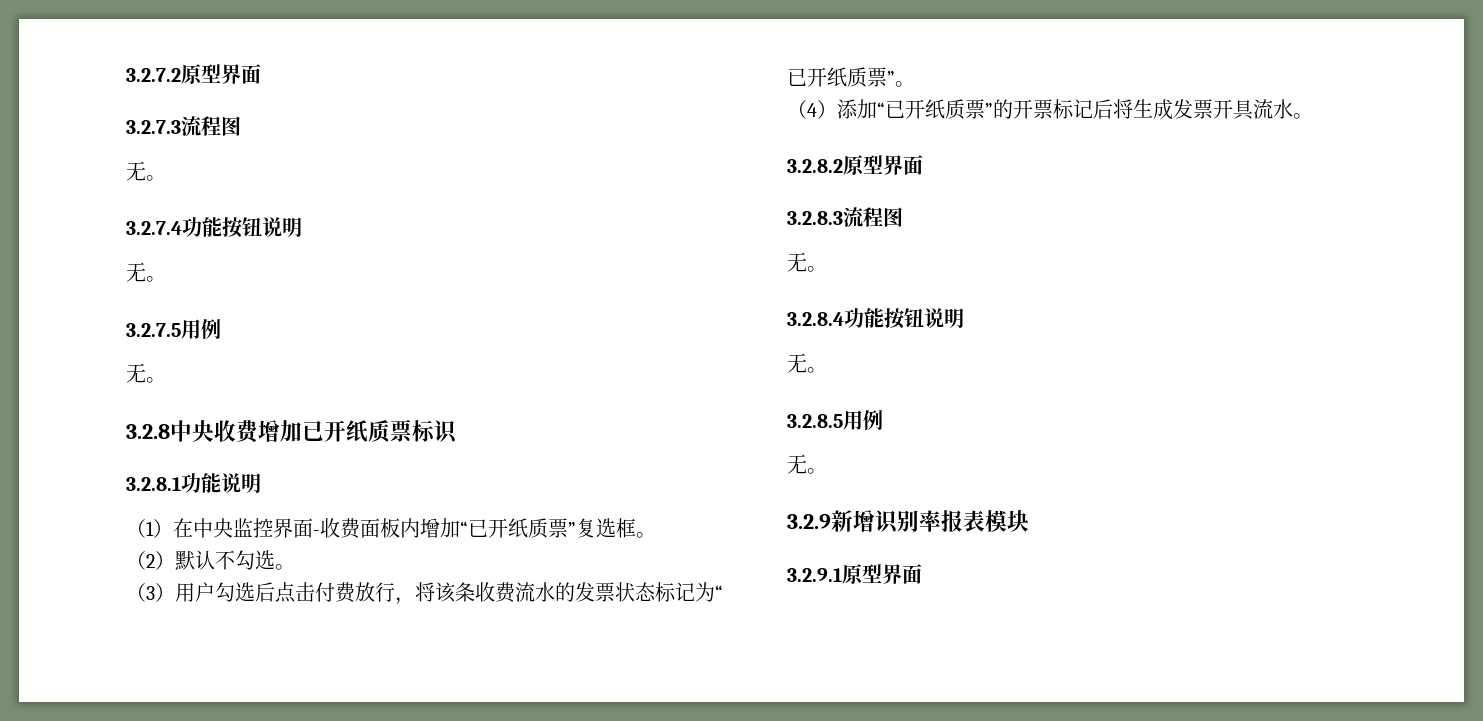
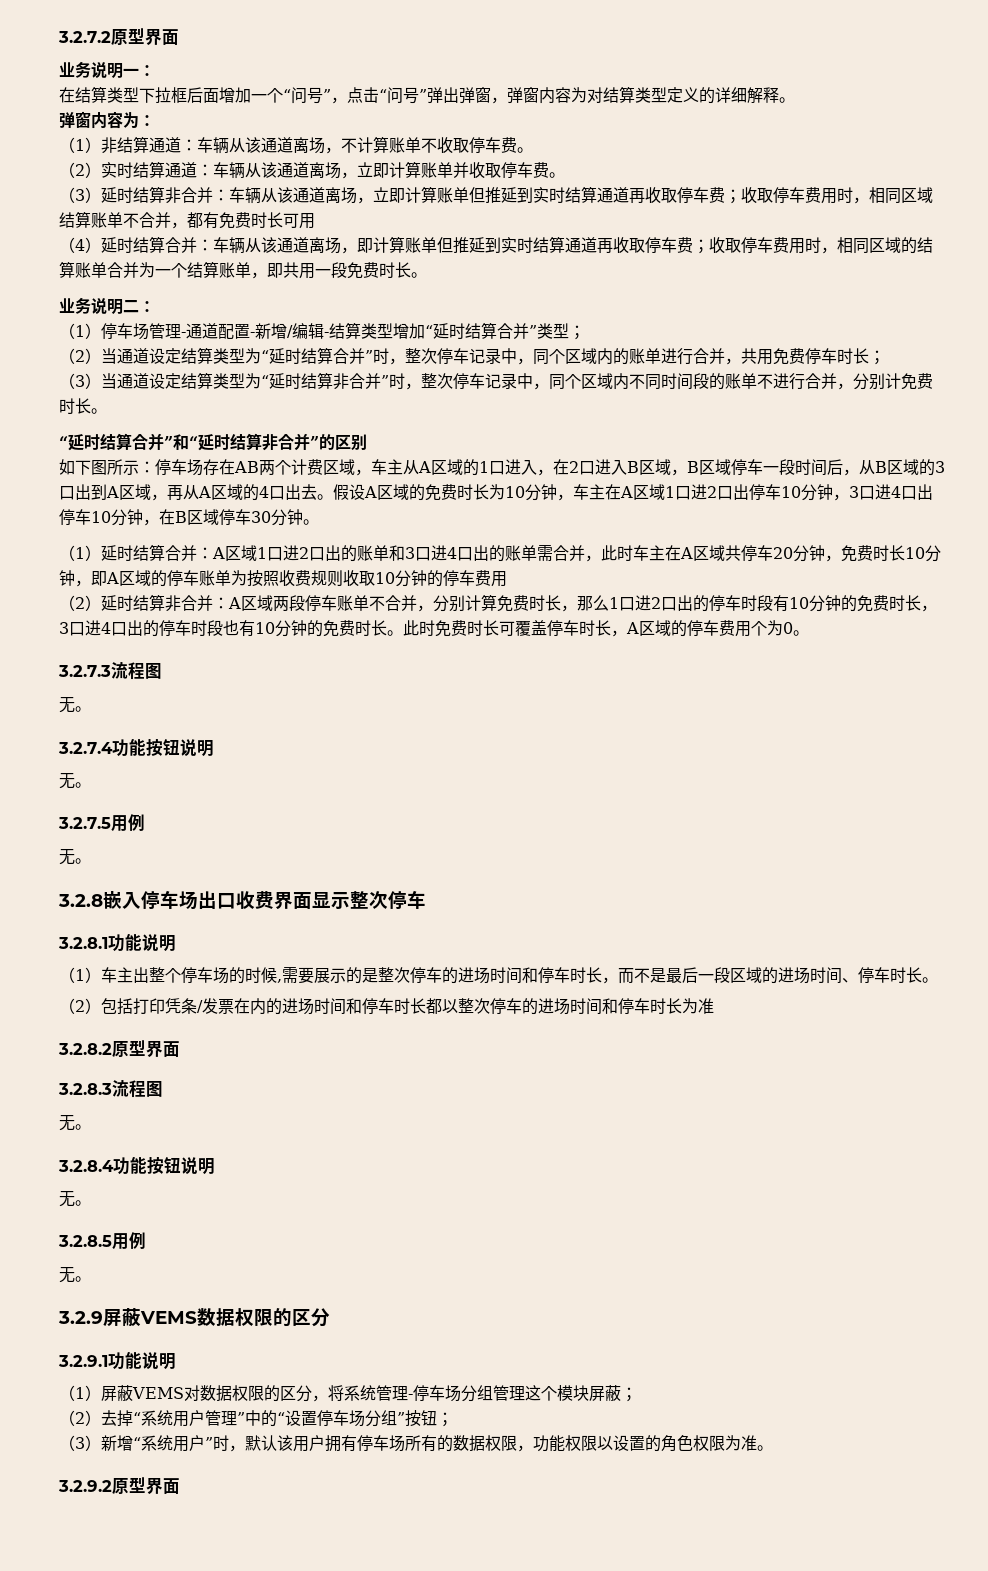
+ 业务说明一：
+ 在结算类型下拉框后面增加一个“问号”，点击“问号”弹出弹窗，弹窗内容为对结算类型定义的详细解释。
+ 弹窗内容为：
+ （1）非结算通道：车辆从该通道离场，不计算账单不收取停车费。
+ （2）实时结算通道：车辆从该通道离场，立即计算账单并收取停车费。
+ （3）延时结算非合并：车辆从该通道离场，立即计算账单但推延到实时结算通道再收取停车费；收取停车费用时，相同区域结算账单不合并，都有免费时长可用
+ （4）延时结算合并：车辆从该通道离场，即计算账单但推延到实时结算通道再收取停车费；收取停车费用时，相同区域的结算账单合并为一个结算账单，即共用一段免费时长。
+ 业务说明二：
+ （1）停车场管理-通道配置-新增/编辑-结算类型增加“延时结算合并”类型；
+ （2）当通道设定结算类型为“延时结算合并”时，整次停车记录中，同个区域内的账单进行合并，共用免费停车时长；
+ （3）当通道设定结算类型为“延时结算非合并”时，整次停车记录中，同个区域内不同时间段的账单不进行合并，分别计免费时长。
+ “延时结算合并”和“延时结算非合并”的区别
+ 如下图所示：停车场存在AB两个计费区域，车主从A区域的1口进入，在2口进入B区域，B区域停车一段时间后，从B区域的3口出到A区域，再从A区域的4口出去。假设A区域的免费时长为10分钟，车主在A区域1口进2口出停车10分钟，3口进4口出停车10分钟，在B区域停车30分钟。
+ （1）延时结算合并：A区域1口进2口出的账单和3口进4口出的账单需合并，此时车主在A区域共停车20分钟，免费时长10分钟，即A区域的停车账单为按照收费规则收取10分钟的停车费用
+ （2）延时结算非合并：A区域两段停车账单不合并，分别计算免费时长，那么1口进2口出的停车时段有10分钟的免费时长，3口进4口出的停车时段也有10分钟的免费时长。此时免费时长可覆盖停车时长，A区域的停车费用个为0。
- 3.2.8中央收费增加已开纸质票标识
+ 3.2.8嵌入停车场出口收费界面显示整次停车
- （1）在中央监控界面-收费面板内增加“已开纸质票”复选框。
- （2）默认不勾选。
- （3）用户勾选后点击付费放行，将该条收费流水的发票状态标记为“已开纸质票”。
- （4）添加“已开纸质票”的开票标记后将生成发票开具流水。
+ （1）车主出整个停车场的时候,需要展示的是整次停车的进场时间和停车时长，而不是最后一段区域的进场时间、停车时长。
+ （2）包括打印凭条/发票在内的进场时间和停车时长都以整次停车的进场时间和停车时长为准
- 3.2.9新增识别率报表模块
- 3.2.9.1原型界面
+ 3.2.9屏蔽VEMS数据权限的区分
+ 3.2.9.1功能说明
+ （1）屏蔽VEMS对数据权限的区分，将系统管理-停车场分组管理这个模块屏蔽；
+ （2）去掉“系统用户管理”中的“设置停车场分组”按钮；
+ （3）新增“系统用户”时，默认该用户拥有停车场所有的数据权限，功能权限以设置的角色权限为准。
+ 3.2.9.2原型界面

